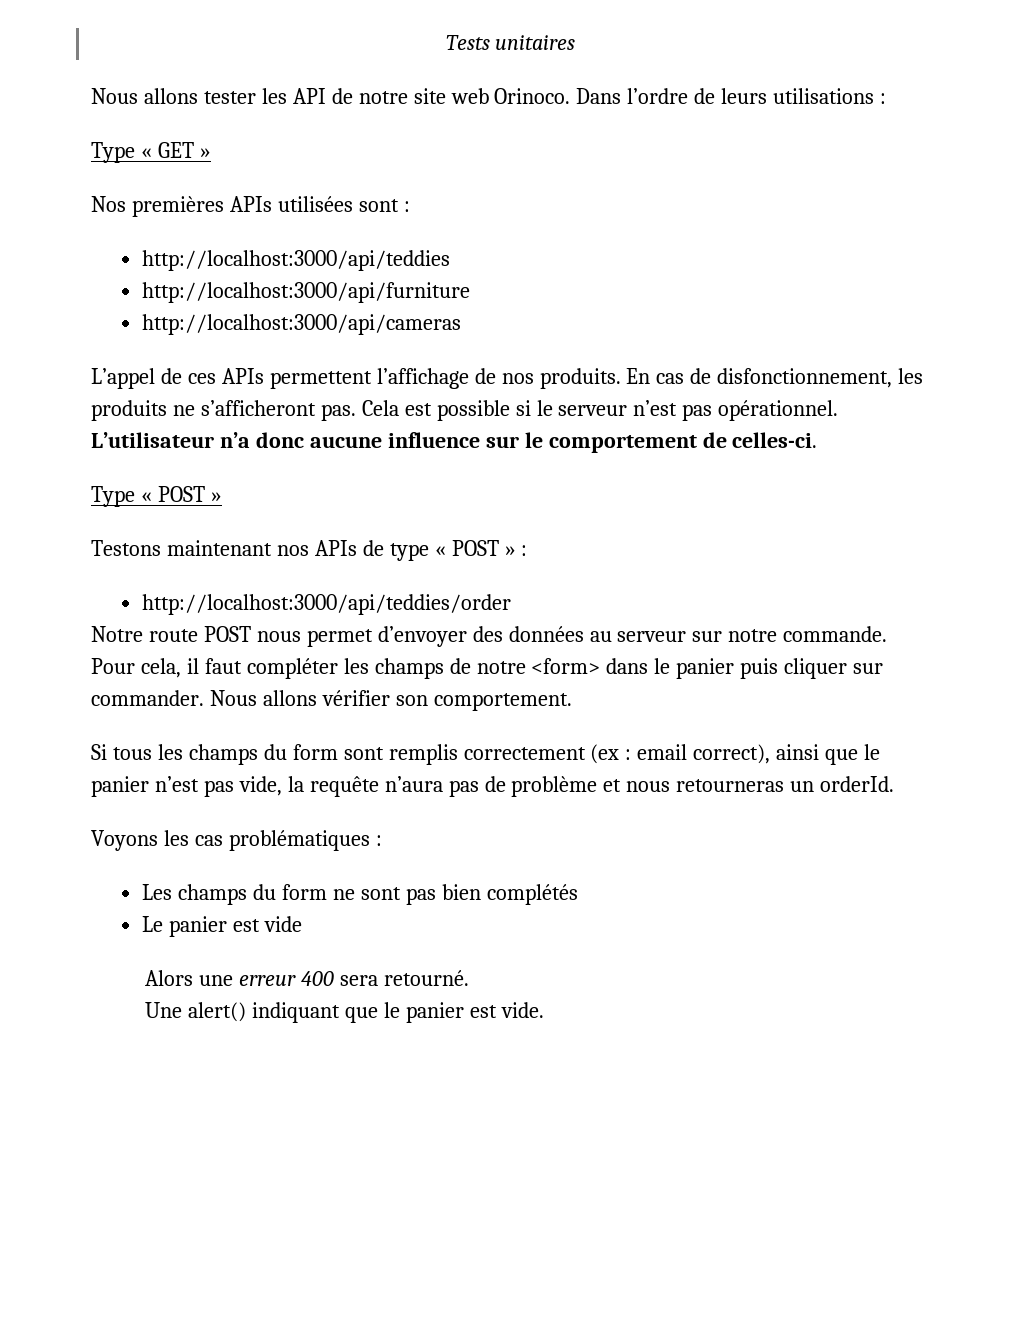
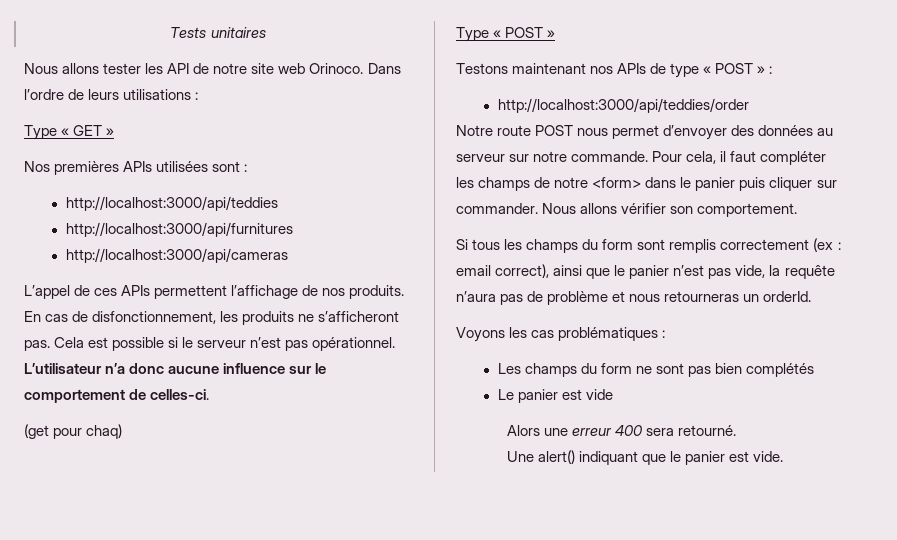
- http://localhost:3000/api/furniture
+ http://localhost:3000/api/furnitures
+ (get pour chaq)

